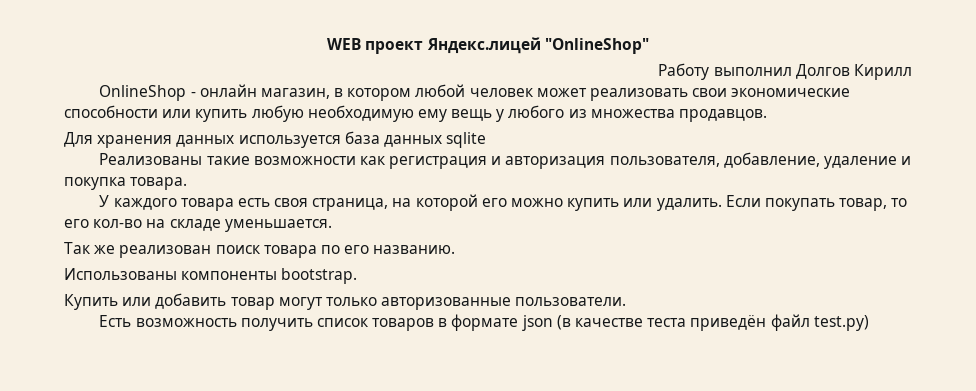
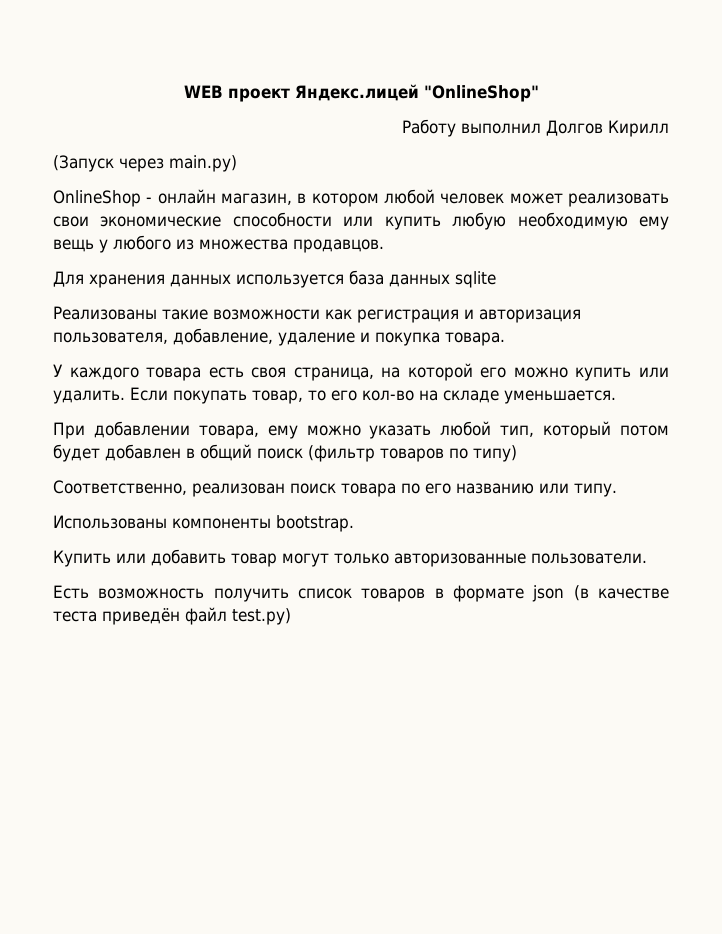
+ (Запуск через main.py)
- Так же реализован поиск товара по его названию.
+ При добавлении товара, ему можно указать любой тип, который потом будет добавлен в общий поиск (фильтр товаров по типу)
+ Соответственно, реализован поиск товара по его названию или типу.

